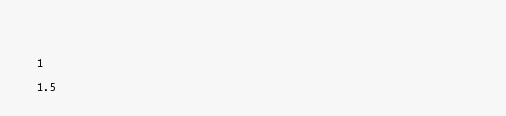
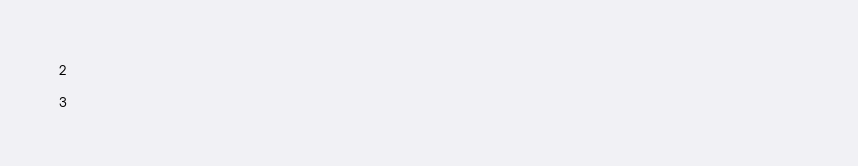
- 1
- 1.5
+ 2
+ 3

